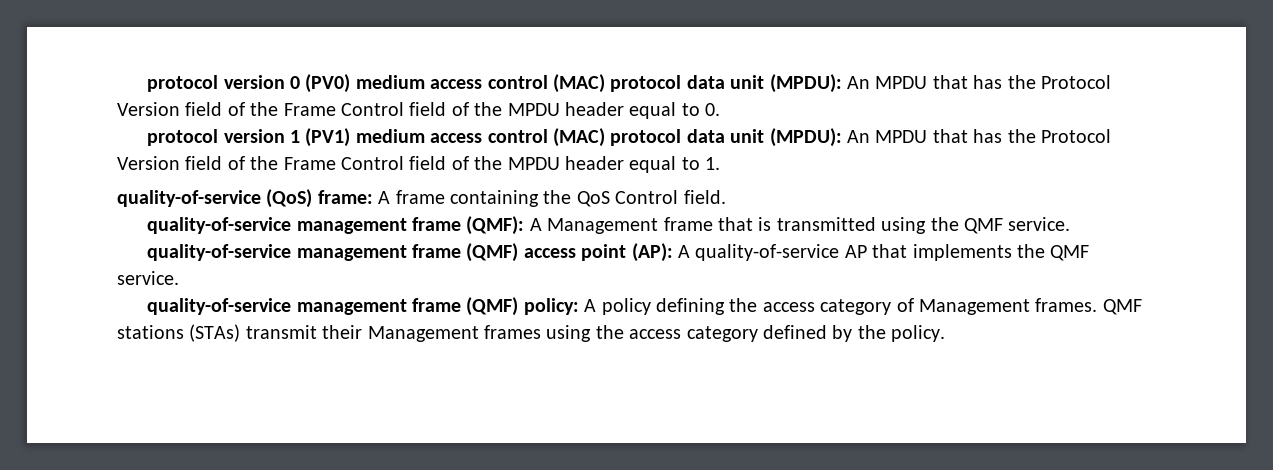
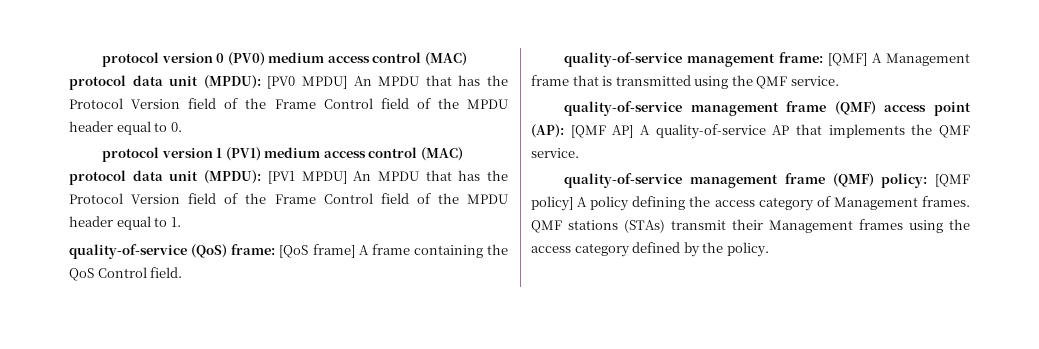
- protocol version 0 (PV0) medium access control (MAC) protocol data unit (MPDU): An MPDU that has the Protocol Version field of the Frame Control field of the MPDU header equal to 0.
+ protocol version 0 (PV0) medium access control (MAC) protocol data unit (MPDU): [PV0 MPDU] An MPDU that has the Protocol Version field of the Frame Control field of the MPDU header equal to 0.
- protocol version 1 (PV1) medium access control (MAC) protocol data unit (MPDU): An MPDU that has the Protocol Version field of the Frame Control field of the MPDU header equal to 1.
+ protocol version 1 (PV1) medium access control (MAC) protocol data unit (MPDU): [PV1 MPDU] An MPDU that has the Protocol Version field of the Frame Control field of the MPDU header equal to 1.
- quality-of-service (QoS) frame: A frame containing the QoS Control field.
+ quality-of-service (QoS) frame: [QoS frame] A frame containing the QoS Control field.
- quality-of-service management frame (QMF): A Management frame that is transmitted using the QMF service.
+ quality-of-service management frame: [QMF] A Management frame that is transmitted using the QMF service.
- quality-of-service management frame (QMF) access point (AP): A quality-of-service AP that implements the QMF service.
+ quality-of-service management frame (QMF) access point (AP): [QMF AP] A quality-of-service AP that implements the QMF service.
- quality-of-service management frame (QMF) policy: A policy defining the access category of Management frames.
+ quality-of-service management frame (QMF) policy: [QMF policy] A policy defining the access category of Management frames.

